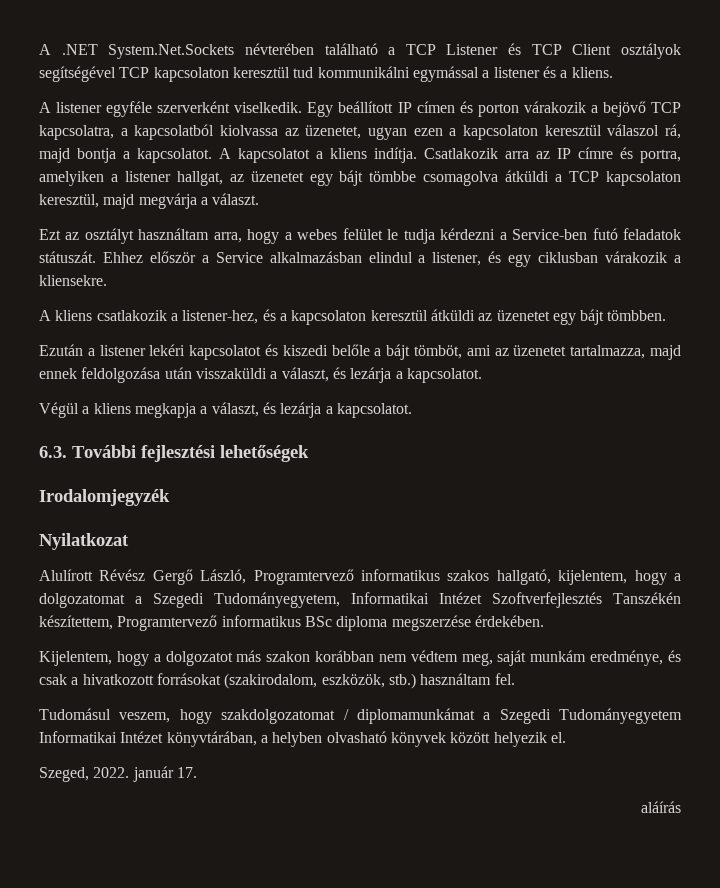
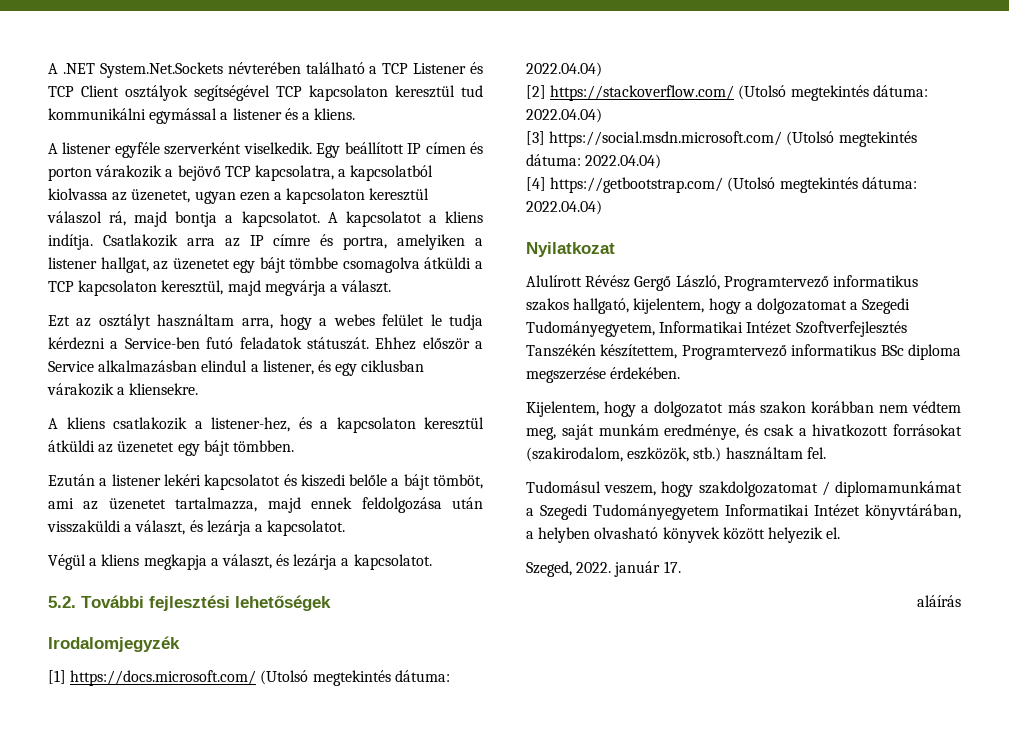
- 6.3. További fejlesztési lehetőségek
+ 5.2. További fejlesztési lehetőségek
+ [1] https://docs.microsoft.com/ (Utolsó megtekintés dátuma: 2022.04.04)
+ [2] https://stackoverflow.com/ (Utolsó megtekintés dátuma: 2022.04.04)
+ [3] https://social.msdn.microsoft.com/ (Utolsó megtekintés dátuma: 2022.04.04)
+ [4] https://getbootstrap.com/ (Utolsó megtekintés dátuma: 2022.04.04)

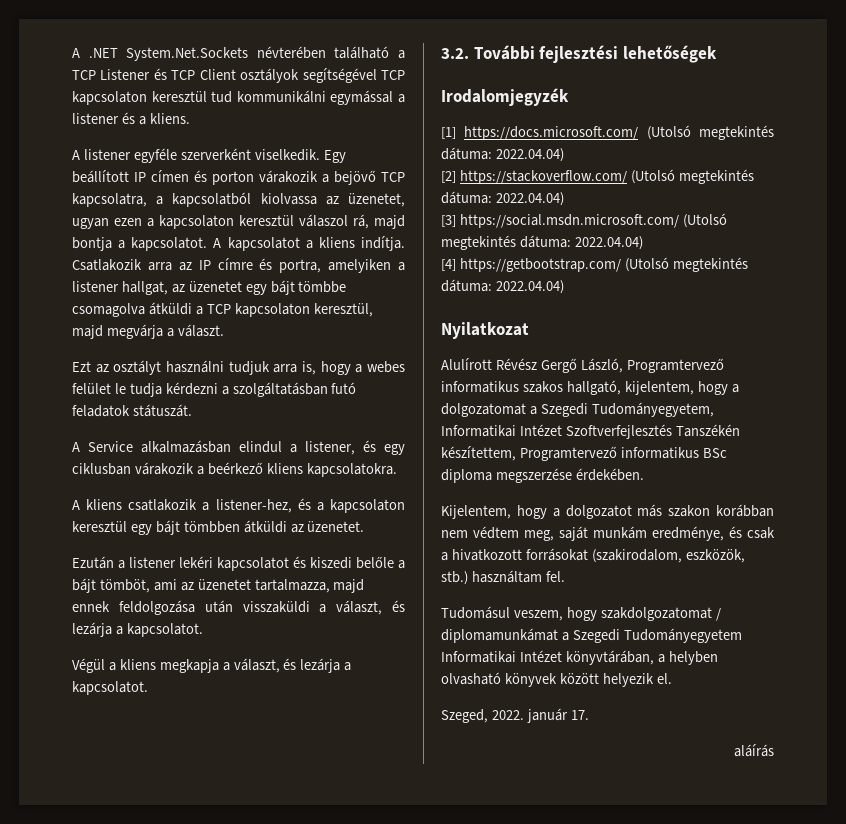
- Ezt az osztályt használtam arra, hogy a webes felület le tudja kérdezni a Service-ben futó feladatok státuszát. Ehhez először a Service alkalmazásban elindul a listener, és egy ciklusban várakozik a kliensekre.
+ Ezt az osztályt használni tudjuk arra is, hogy a webes felület le tudja kérdezni a szolgáltatásban futó feladatok státuszát.
+ A Service alkalmazásban elindul a listener, és egy ciklusban várakozik a beérkező kliens kapcsolatokra.
- A kliens csatlakozik a listener-hez, és a kapcsolaton keresztül átküldi az üzenetet egy bájt tömbben.
+ A kliens csatlakozik a listener-hez, és a kapcsolaton keresztül egy bájt tömbben átküldi az üzenetet.
- 5.2. További fejlesztési lehetőségek
+ 3.2. További fejlesztési lehetőségek

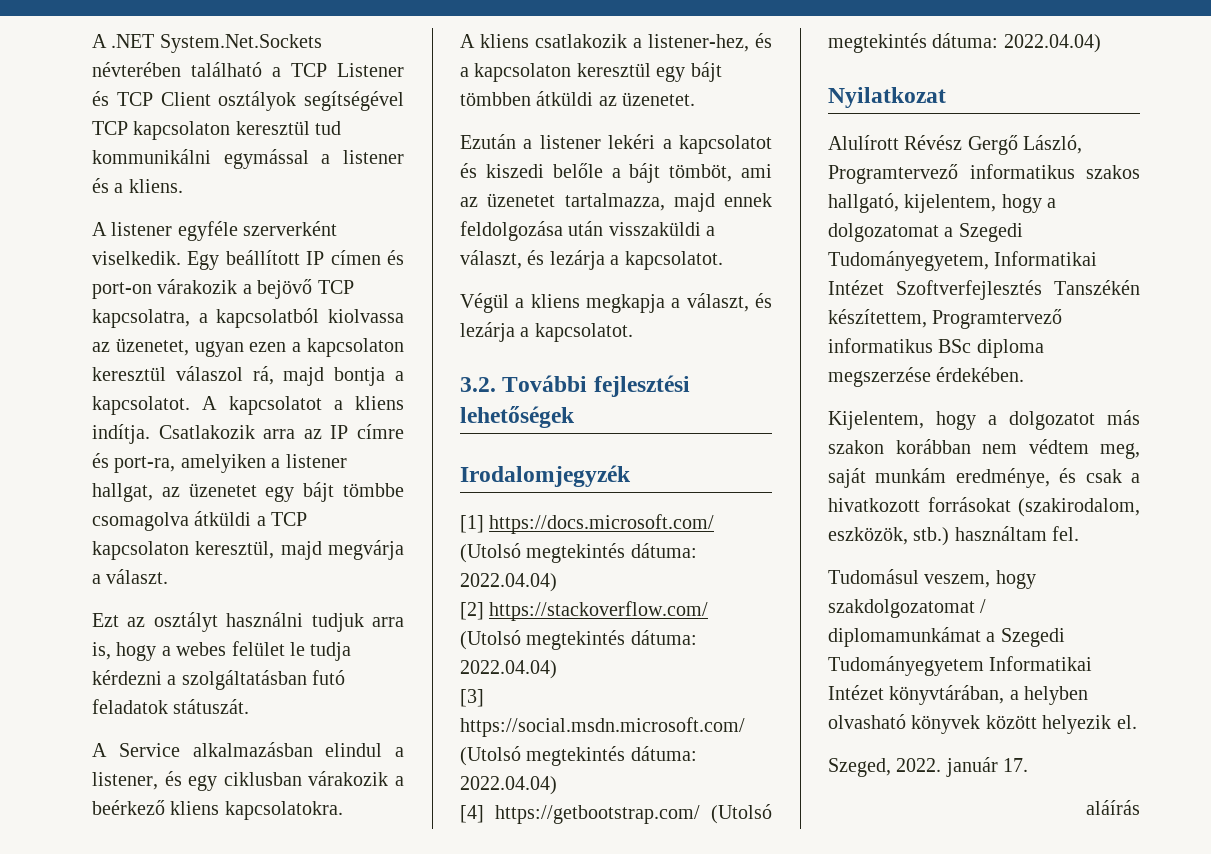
- Egy beállított IP címen és porton várakozik a bejövő TCP kapcsolatra, a kapcsolatból kiolvassa az üzenetet, ugyan ezen a kapcsolaton keresztül válaszol rá, majd bontja a kapcsolatot.
+ Egy beállított IP címen és port-on várakozik a bejövő TCP kapcsolatra, a kapcsolatból kiolvassa az üzenetet, ugyan ezen a kapcsolaton keresztül válaszol rá, majd bontja a kapcsolatot.
- Csatlakozik arra az IP címre és portra, amelyiken a listener hallgat, az üzenetet egy bájt tömbbe csomagolva átküldi a TCP kapcsolaton keresztül, majd megvárja a választ.
+ Csatlakozik arra az IP címre és port-ra, amelyiken a listener hallgat, az üzenetet egy bájt tömbbe csomagolva átküldi a TCP kapcsolaton keresztül, majd megvárja a választ.
- Ezután a listener lekéri kapcsolatot és kiszedi belőle a bájt tömböt, ami az üzenetet tartalmazza, majd ennek feldolgozása után visszaküldi a választ, és lezárja a kapcsolatot.
+ Ezután a listener lekéri a kapcsolatot és kiszedi belőle a bájt tömböt, ami az üzenetet tartalmazza, majd ennek feldolgozása után visszaküldi a választ, és lezárja a kapcsolatot.

